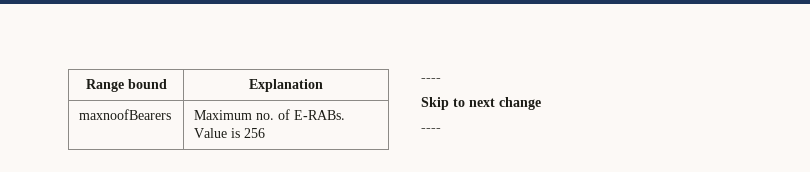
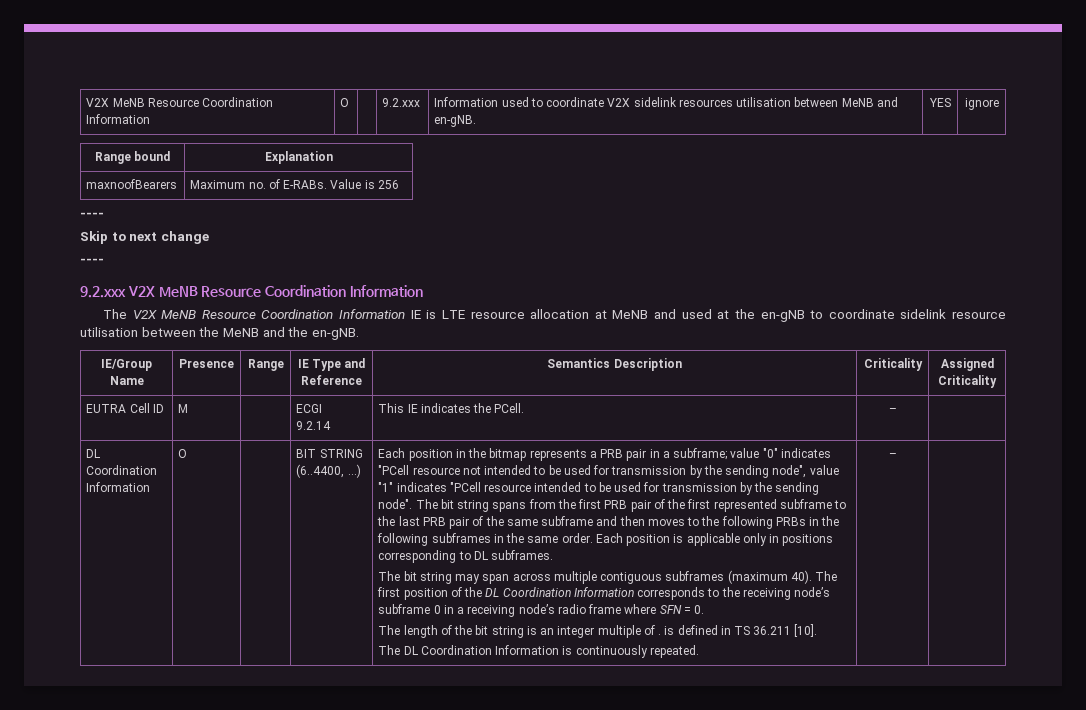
+ V2X MeNB Resource Coordination Information | O | | 9.2.xxx | Information used to coordinate V2X sidelink resources utilisation between MeNB and en-gNB. | YES | ignore
+ 9.2.xxx V2X MeNB Resource Coordination Information
+ The V2X MeNB Resource Coordination Information IE is LTE resource allocation at MeNB and used at the en-gNB to coordinate sidelink resource utilisation between the MeNB and the en-gNB.
+ IE/Group Name | Presence | Range | IE Type and Reference | Semantics Description | Criticality | Assigned Criticality
+ EUTRA Cell ID | M | | ECGI
+ 9.2.14 | This IE indicates the PCell. | – |
+ DL Coordination Information | O | | BIT STRING (6..4400, …) | Each position in the bitmap represents a PRB pair in a subframe; value "0" indicates "PCell resource not intended to be used for transmission by the sending node", value "1" indicates "PCell resource intended to be used for transmission by the sending node". The bit string spans from the first PRB pair of the first represented subframe to the last PRB pair of the same subframe and then moves to the following PRBs in the following subframes in the same order. Each position is applicable only in positions corresponding to DL subframes.
+ The bit string may span across multiple contiguous subframes (maximum 40). The first position of the DL Coordination Information corresponds to the receiving node’s subframe 0 in a receiving node’s radio frame where SFN = 0.
+ The length of the bit string is an integer multiple of . is defined in TS 36.211 [10].
+ The DL Coordination Information is continuously repeated. | –

